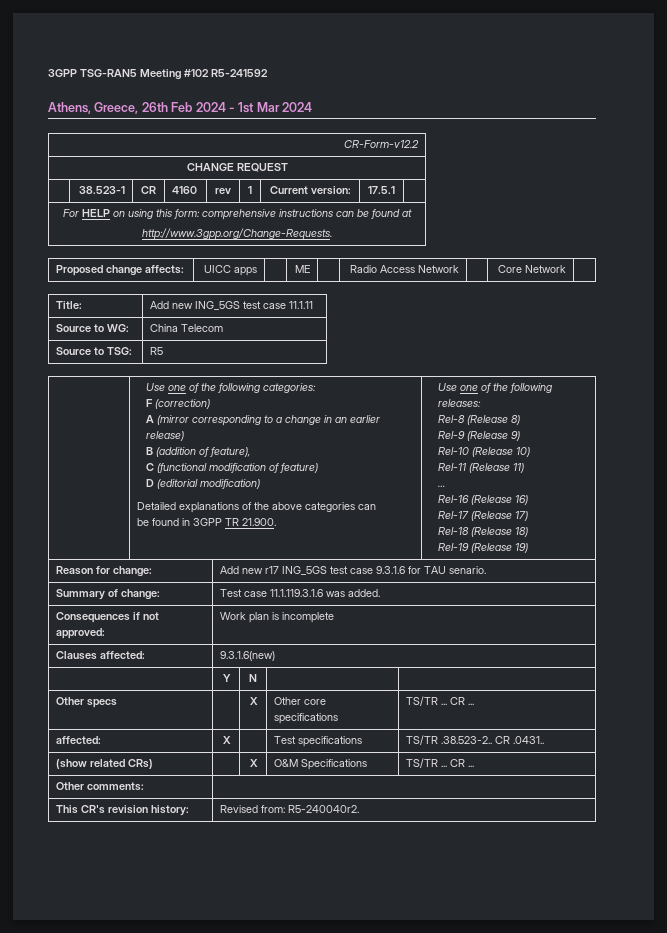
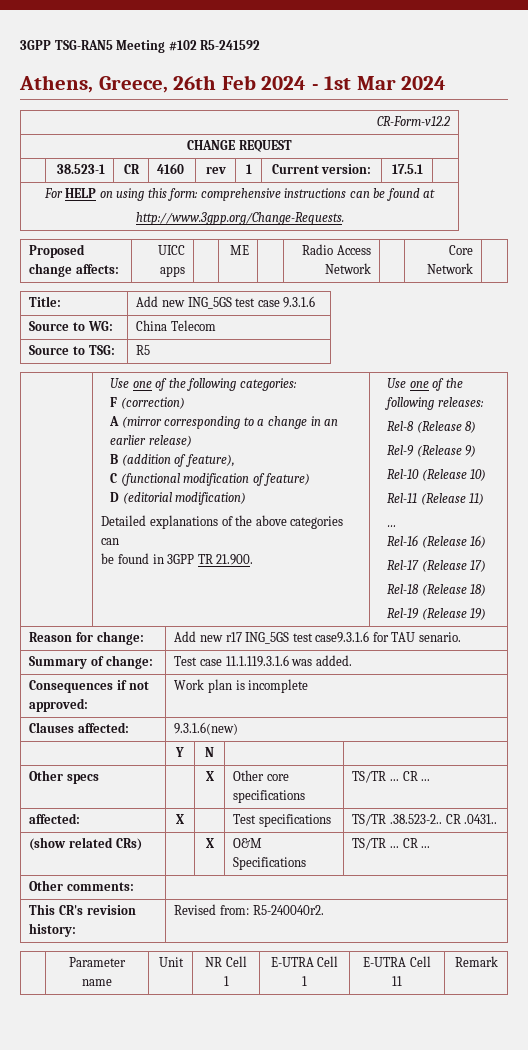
- Title: | Add new ING_5GS test case 11.1.11
+ Title: | Add new ING_5GS test case 9.3.1.6
- Reason for change: | Add new r17 ING_5GS test case 9.3.1.6 for TAU senario.
+ Reason for change: | Add new r17 ING_5GS test case9.3.1.6 for TAU senario.
+ | Parameter name | Unit | NR Cell 1 | E-UTRA Cell 1 | E-UTRA Cell 11 | Remark

